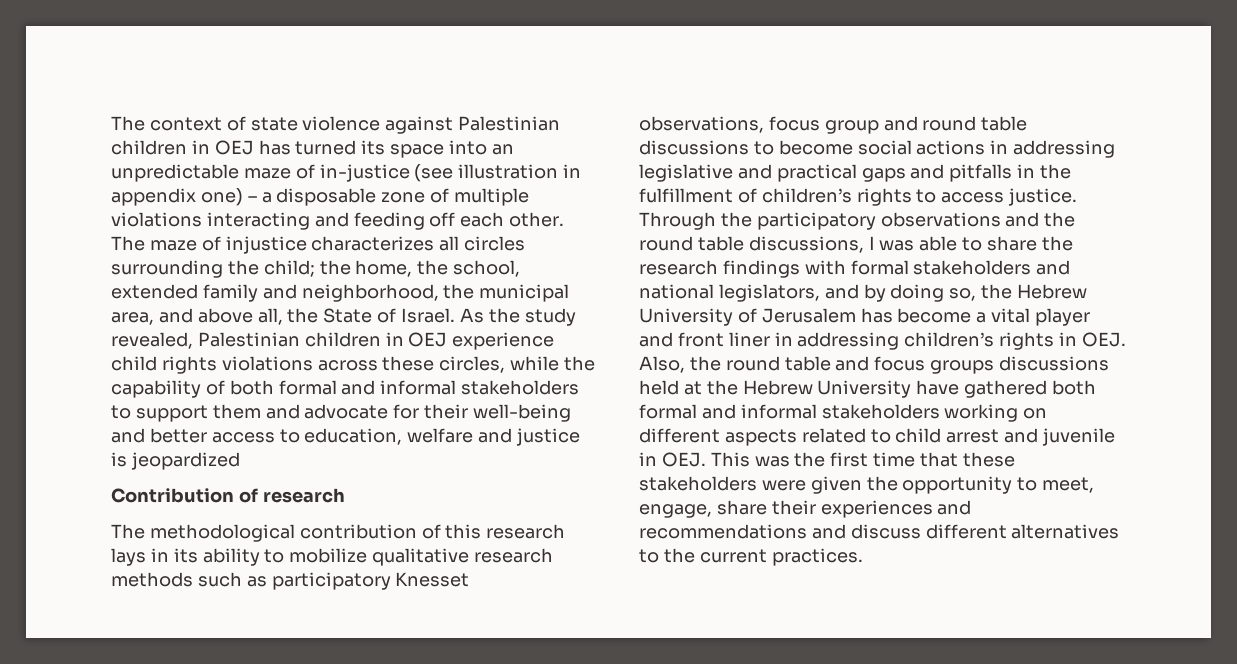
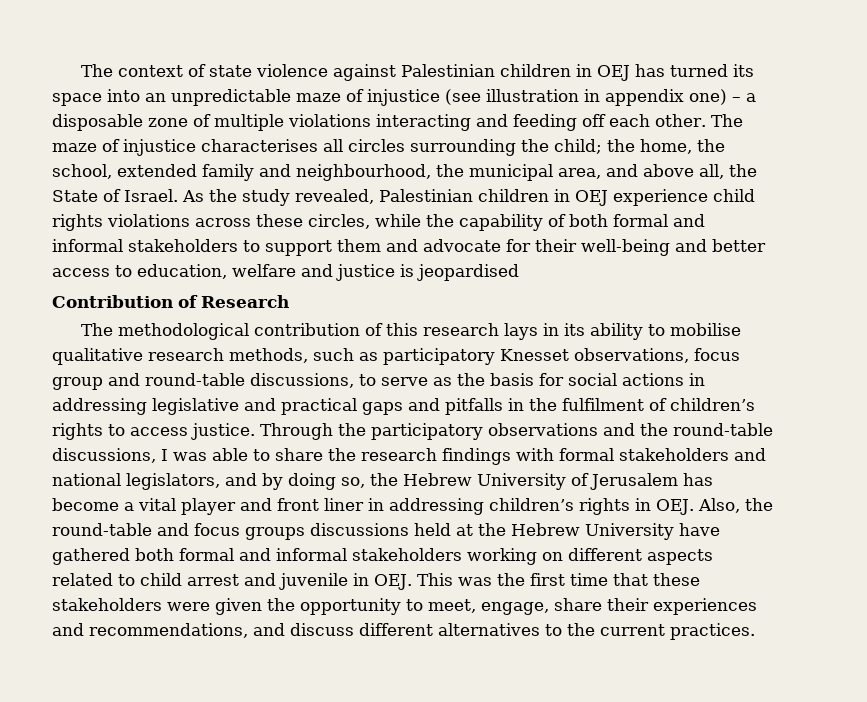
- The context of state violence against Palestinian children in OEJ has turned its space into an unpredictable maze of in-justice (see illustration in appendix one) – a disposable zone of multiple violations interacting and feeding off each other.
+ The context of state violence against Palestinian children in OEJ has turned its space into an unpredictable maze of injustice (see illustration in appendix one) – a disposable zone of multiple violations interacting and feeding off each other.
- The maze of injustice characterizes all circles surrounding the child; the home, the school, extended family and neighborhood, the municipal area, and above all, the State of Israel.
+ The maze of injustice characterises all circles surrounding the child; the home, the school, extended family and neighbourhood, the municipal area, and above all, the State of Israel.
- As the study revealed, Palestinian children in OEJ experience child rights violations across these circles, while the capability of both formal and informal stakeholders to support them and advocate for their well-being and better access to education, welfare and justice is jeopardized
+ As the study revealed, Palestinian children in OEJ experience child rights violations across these circles, while the capability of both formal and informal stakeholders to support them and advocate for their well-being and better access to education, welfare and justice is jeopardised
- Contribution of research
+ Contribution of Research
- The methodological contribution of this research lays in its ability to mobilize qualitative research methods such as participatory Knesset observations, focus group and round table discussions to become social actions in addressing legislative and practical gaps and pitfalls in the fulfillment of children’s rights to access justice.
+ The methodological contribution of this research lays in its ability to mobilise qualitative research methods, such as participatory Knesset observations, focus group and round-table discussions, to serve as the basis for social actions in addressing legislative and practical gaps and pitfalls in the fulfilment of children’s rights to access justice.
- Through the participatory observations and the round table discussions, I was able to share the research findings with formal stakeholders and national legislators, and by doing so, the Hebrew University of Jerusalem has become a vital player and front liner in addressing children’s rights in OEJ. Also, the round table and focus groups discussions held at the Hebrew University have gathered both formal and informal stakeholders working on different aspects related to child arrest and juvenile in OEJ. This was the first time that these stakeholders were given the opportunity to meet, engage, share their experiences and recommendations and discuss different alternatives to the current practices.
+ Through the participatory observations and the round-table discussions, I was able to share the research findings with formal stakeholders and national legislators, and by doing so, the Hebrew University of Jerusalem has become a vital player and front liner in addressing children’s rights in OEJ. Also, the round-table and focus groups discussions held at the Hebrew University have gathered both formal and informal stakeholders working on different aspects related to child arrest and juvenile in OEJ. This was the first time that these stakeholders were given the opportunity to meet, engage, share their experiences and recommendations, and discuss different alternatives to the current practices.

